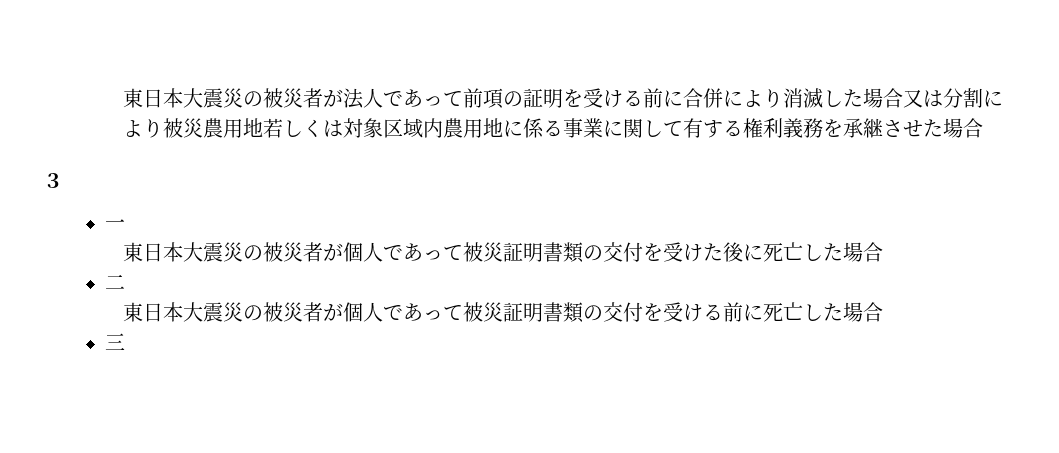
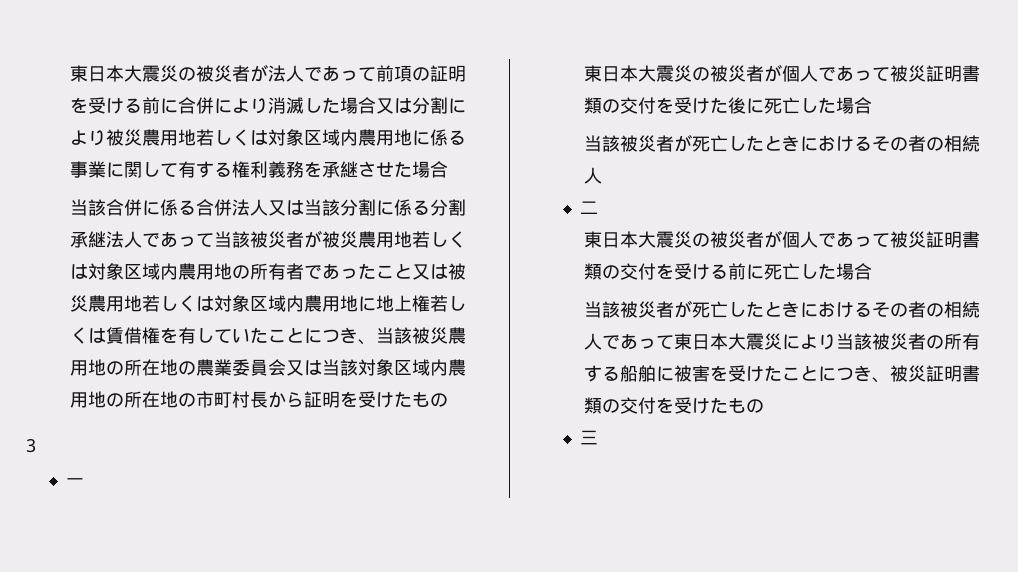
+ 当該合併に係る合併法人又は当該分割に係る分割承継法人であって当該被災者が被災農用地若しくは対象区域内農用地の所有者であったこと又は被災農用地若しくは対象区域内農用地に地上権若しくは賃借権を有していたことにつき、当該被災農用地の所在地の農業委員会又は当該対象区域内農用地の所在地の市町村長から証明を受けたもの
  東日本大震災の被災者が個人であって被災証明書類の交付を受けた後に死亡した場合
+ 当該被災者が死亡したときにおけるその者の相続人
+ 当該被災者が死亡したときにおけるその者の相続人であって東日本大震災により当該被災者の所有する船舶に被害を受けたことにつき、被災証明書類の交付を受けたもの

